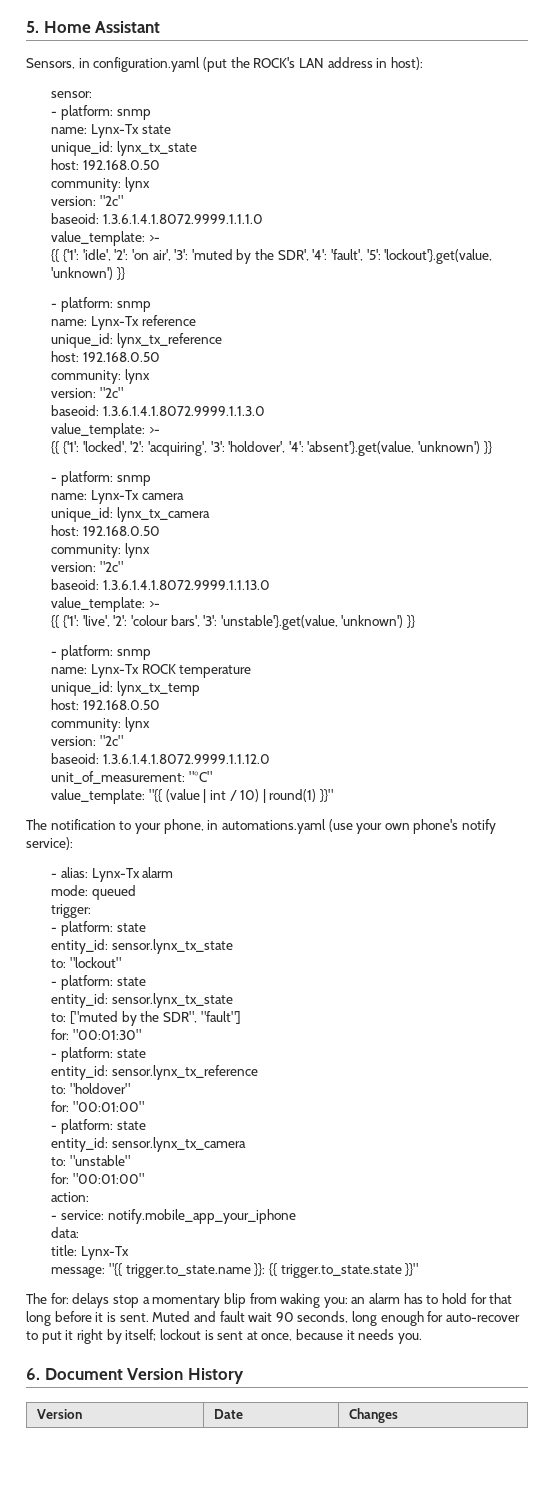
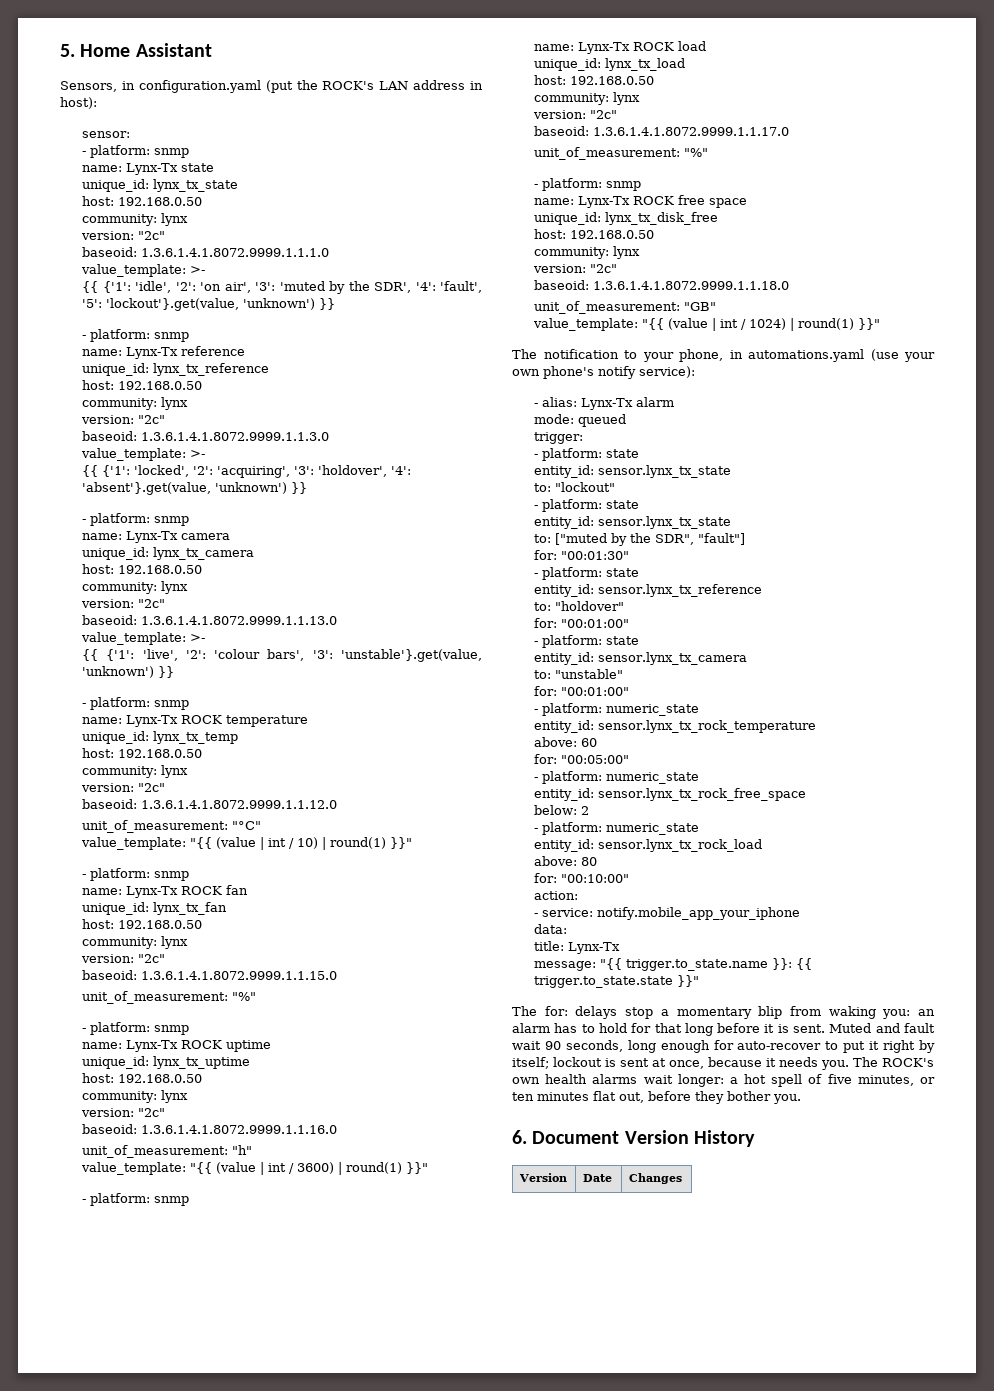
  value_template: "{{ (value | int / 10) | round(1) }}"
+ - platform: snmp
+ name: Lynx-Tx ROCK fan
+ unique_id: lynx_tx_fan
+ host: 192.168.0.50
+ community: lynx
+ version: "2c"
+ baseoid: 1.3.6.1.4.1.8072.9999.1.1.15.0
+ unit_of_measurement: "%"
+ - platform: snmp
+ name: Lynx-Tx ROCK uptime
+ unique_id: lynx_tx_uptime
+ host: 192.168.0.50
+ community: lynx
+ version: "2c"
+ baseoid: 1.3.6.1.4.1.8072.9999.1.1.16.0
+ unit_of_measurement: "h"
+ value_template: "{{ (value | int / 3600) | round(1) }}"
+ - platform: snmp
+ name: Lynx-Tx ROCK load
+ unique_id: lynx_tx_load
+ host: 192.168.0.50
+ community: lynx
+ version: "2c"
+ baseoid: 1.3.6.1.4.1.8072.9999.1.1.17.0
+ unit_of_measurement: "%"
+ - platform: snmp
+ name: Lynx-Tx ROCK free space
+ unique_id: lynx_tx_disk_free
+ host: 192.168.0.50
+ community: lynx
+ version: "2c"
+ baseoid: 1.3.6.1.4.1.8072.9999.1.1.18.0
+ unit_of_measurement: "GB"
+ value_template: "{{ (value | int / 1024) | round(1) }}"
  to: "unstable"
  for: "00:01:00"
+ - platform: numeric_state
+ entity_id: sensor.lynx_tx_rock_temperature
+ above: 60
+ for: "00:05:00"
+ - platform: numeric_state
+ entity_id: sensor.lynx_tx_rock_free_space
+ below: 2
+ - platform: numeric_state
+ entity_id: sensor.lynx_tx_rock_load
+ above: 80
+ for: "00:10:00"
+ The ROCK's own health alarms wait longer: a hot spell of five minutes, or ten minutes flat out, before they bother you.

